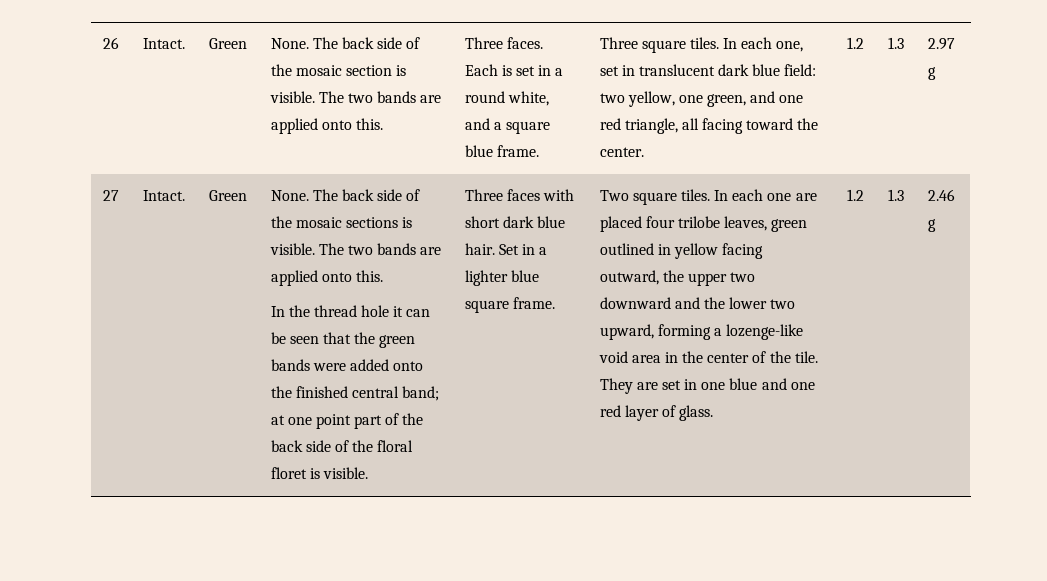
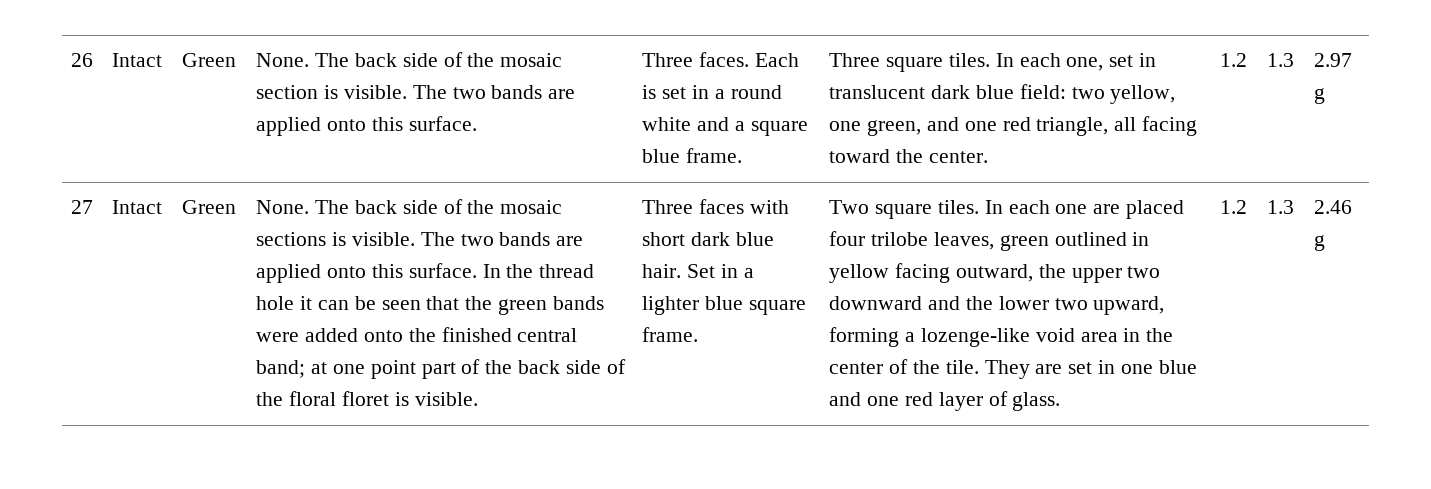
- 26 | Intact.
+ 26 | Intact
- The back side of the mosaic section is visible. The two bands are applied onto this.
+ The back side of the mosaic section is visible. The two bands are applied onto this surface.
- Each is set in a round white, and a square blue frame.
+ Each is set in a round white and a square blue frame.
- 27 | Intact.
+ 27 | Intact
- The back side of the mosaic sections is visible. The two bands are applied onto this.
- In the thread hole it can be seen that the green bands were added onto the finished central band; at one point part of the back side of the floral floret is visible.
+ The back side of the mosaic sections is visible. The two bands are applied onto this surface. In the thread hole it can be seen that the green bands were added onto the finished central band; at one point part of the back side of the floral floret is visible.

